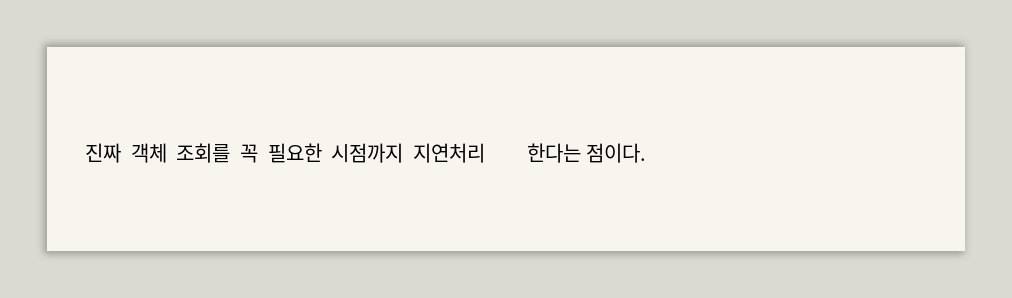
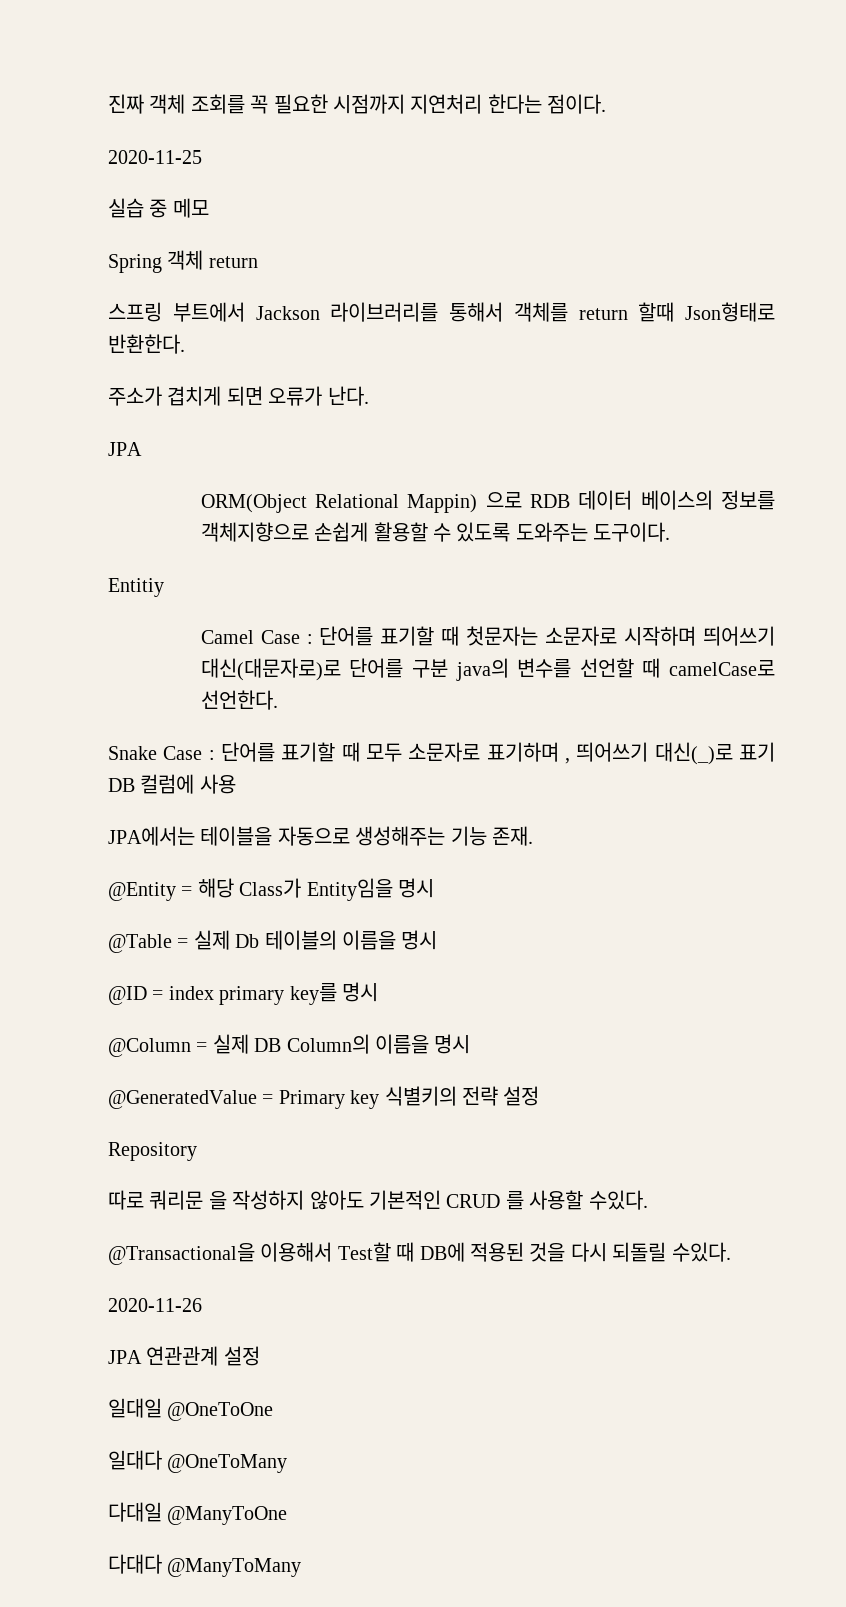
+ 2020-11-25
+ 실습 중 메모
+ Spring 객체 return
+ 스프링 부트에서 Jackson 라이브러리를 통해서 객체를 return 할때 Json형태로 반환한다.
+ 주소가 겹치게 되면 오류가 난다.
+ JPA
+ ORM(Object Relational Mappin) 으로 RDB 데이터 베이스의 정보를 객체지향으로 손쉽게 활용할 수 있도록 도와주는 도구이다.
+ Entitiy
+ Camel Case : 단어를 표기할 때 첫문자는 소문자로 시작하며 띄어쓰기 대신(대문자로)로 단어를 구분 java의 변수를 선언할 때 camelCase로 선언한다.
+ Snake Case : 단어를 표기할 때 모두 소문자로 표기하며 , 띄어쓰기 대신(_)로 표기 DB 컬럼에 사용
+ JPA에서는 테이블을 자동으로 생성해주는 기능 존재.
+ @Entity = 해당 Class가 Entity임을 명시
+ @Table = 실제 Db 테이블의 이름을 명시
+ @ID = index primary key를 명시
+ @Column = 실제 DB Column의 이름을 명시
+ @GeneratedValue = Primary key 식별키의 전략 설정
+ Repository
+ 따로 쿼리문 을 작성하지 않아도 기본적인 CRUD 를 사용할 수있다.
+ @Transactional을 이용해서 Test할 때 DB에 적용된 것을 다시 되돌릴 수있다.
+ 2020-11-26
+ JPA 연관관계 설정
+ 일대일 @OneToOne
+ 일대다 @OneToMany
+ 다대일 @ManyToOne
+ 다대다 @ManyToMany

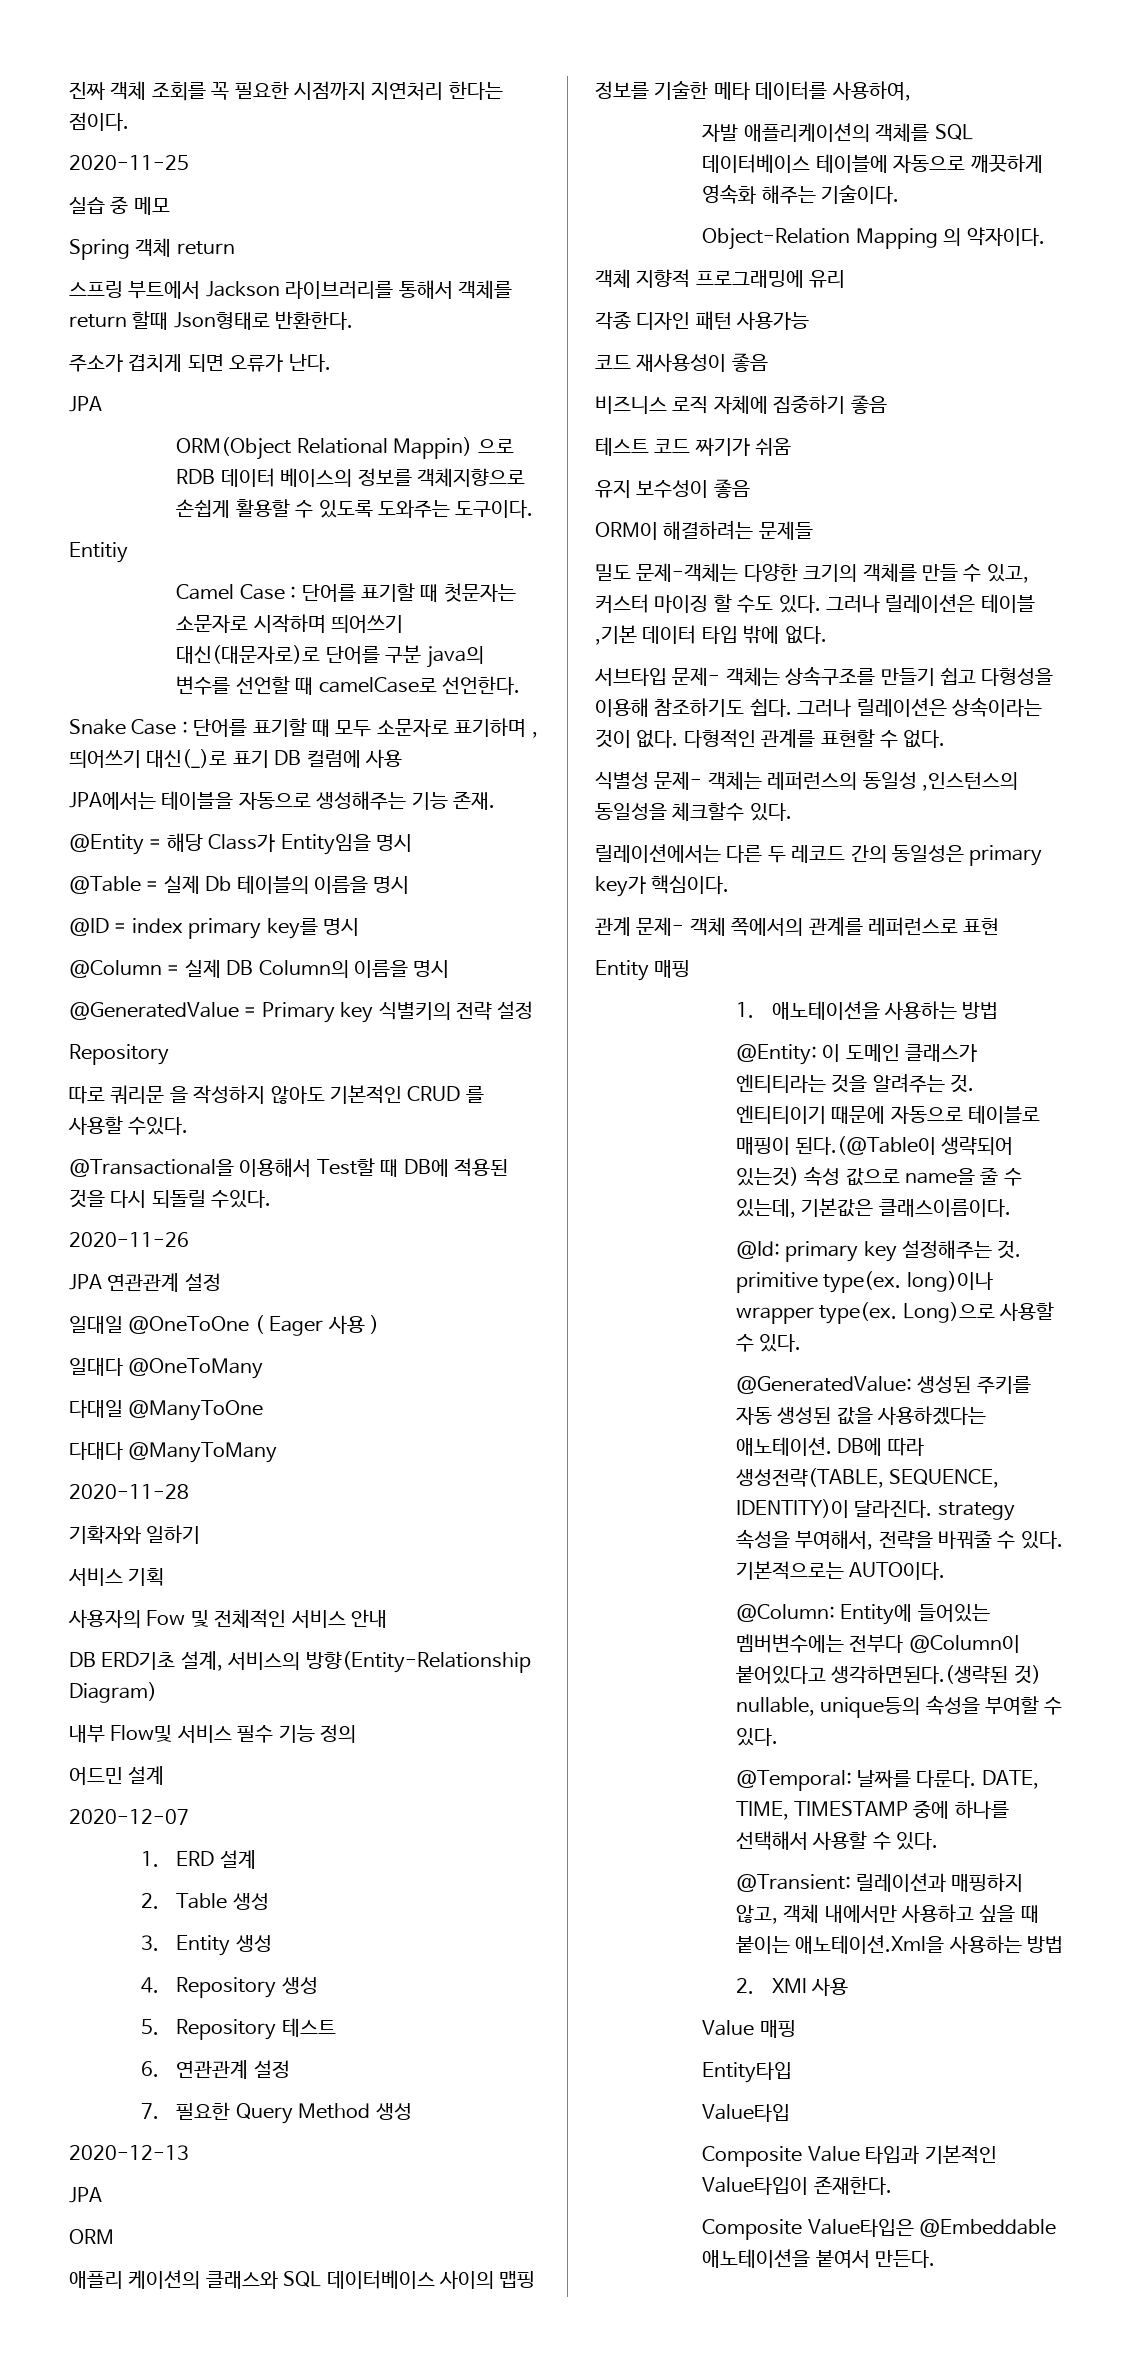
- 일대일 @OneToOne
+ 일대일 @OneToOne ( Eager 사용 )
+ 2020-11-28
+ 기확자와 일하기
+ 서비스 기획
+ 사용자의 Fow 및 전체적인 서비스 안내
+ DB ERD기초 설계, 서비스의 방향(Entity-Relationship Diagram)
+ 내부 Flow및 서비스 필수 기능 정의
+ 어드민 설계
+ 2020-12-07
+ 1. ERD 설계
+ 2. Table 생성
+ 3. Entity 생성
+ 4. Repository 생성
+ 5. Repository 테스트
+ 6. 연관관계 설정
+ 7. 필요한 Query Method 생성
+ 2020-12-13
+ JPA
+ ORM
+ 애플리 케이션의 클래스와 SQL 데이터베이스 사이의 맵핑 정보를 기술한 메타 데이터를 사용하여,
+ 자발 애플리케이션의 객체를 SQL 데이터베이스 테이블에 자동으로 깨끗하게 영속화 해주는 기술이다.
+ Object-Relation Mapping 의 약자이다.
+ 객체 지향적 프로그래밍에 유리
+ 각종 디자인 패턴 사용가능
+ 코드 재사용성이 좋음
+ 비즈니스 로직 자체에 집중하기 좋음
+ 테스트 코드 짜기가 쉬움
+ 유지 보수성이 좋음
+ ORM이 해결하려는 문제들
+ 밀도 문제-객체는 다양한 크기의 객체를 만들 수 있고, 커스터 마이징 할 수도 있다. 그러나 릴레이션은 테이블 ,기본 데이터 타입 밖에 없다.
+ 서브타입 문제- 객체는 상속구조를 만들기 쉽고 다형성을 이용해 참조하기도 쉽다. 그러나 릴레이션은 상속이라는 것이 없다. 다형적인 관계를 표현할 수 없다.
+ 식별성 문제- 객체는 레퍼런스의 동일성 ,인스턴스의 동일성을 체크할수 있다.
+ 릴레이션에서는 다른 두 레코드 간의 동일성은 primary key가 핵심이다.
+ 관계 문제- 객체 쪽에서의 관계를 레퍼런스로 표현
+ Entity 매핑
+ 1. 애노테이션을 사용하는 방법
+ @Entity: 이 도메인 클래스가 엔티티라는 것을 알려주는 것. 엔티티이기 때문에 자동으로 테이블로 매핑이 된다.(@Table이 생략되어 있는것) 속성 값으로 name을 줄 수 있는데, 기본값은 클래스이름이다.
+ @Id: primary key 설정해주는 것. primitive type(ex. long)이나 wrapper type(ex. Long)으로 사용할 수 있다.
+ @GeneratedValue: 생성된 주키를 자동 생성된 값을 사용하겠다는 애노테이션. DB에 따라 생성전략(TABLE, SEQUENCE, IDENTITY)이 달라진다. strategy 속성을 부여해서, 전략을 바꿔줄 수 있다. 기본적으로는 AUTO이다.
+ @Column: Entity에 들어있는 멤버변수에는 전부다 @Column이 붙어있다고 생각하면된다.(생략된 것) nullable, unique등의 속성을 부여할 수 있다.
+ @Temporal: 날짜를 다룬다. DATE, TIME, TIMESTAMP 중에 하나를 선택해서 사용할 수 있다.
+ @Transient: 릴레이션과 매핑하지 않고, 객체 내에서만 사용하고 싶을 때 붙이는 애노테이션.Xml을 사용하는 방법
+ 2. XMl 사용
+ Value 매핑
+ Entity타입
+ Value타입
+ Composite Value 타입과 기본적인 Value타입이 존재한다.
+ Composite Value타입은 @Embeddable 애노테이션을 붙여서 만든다.

